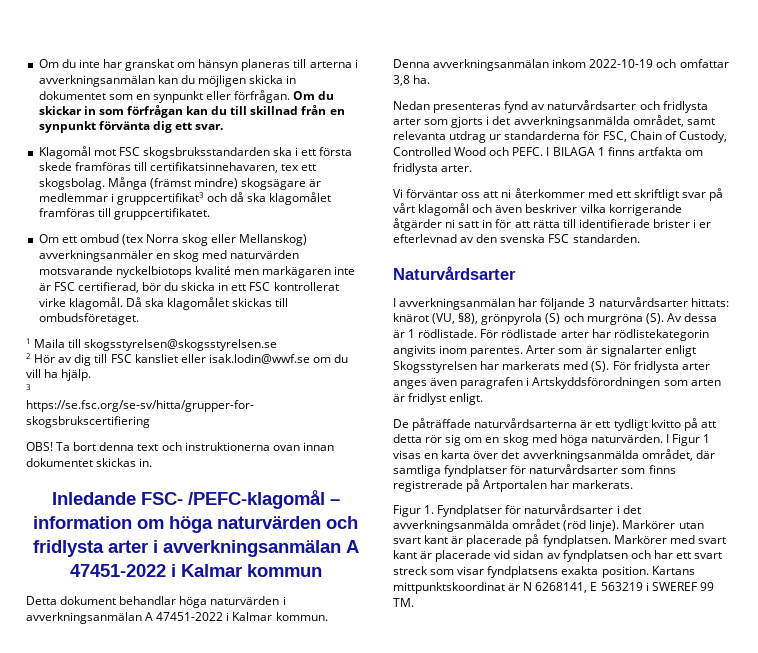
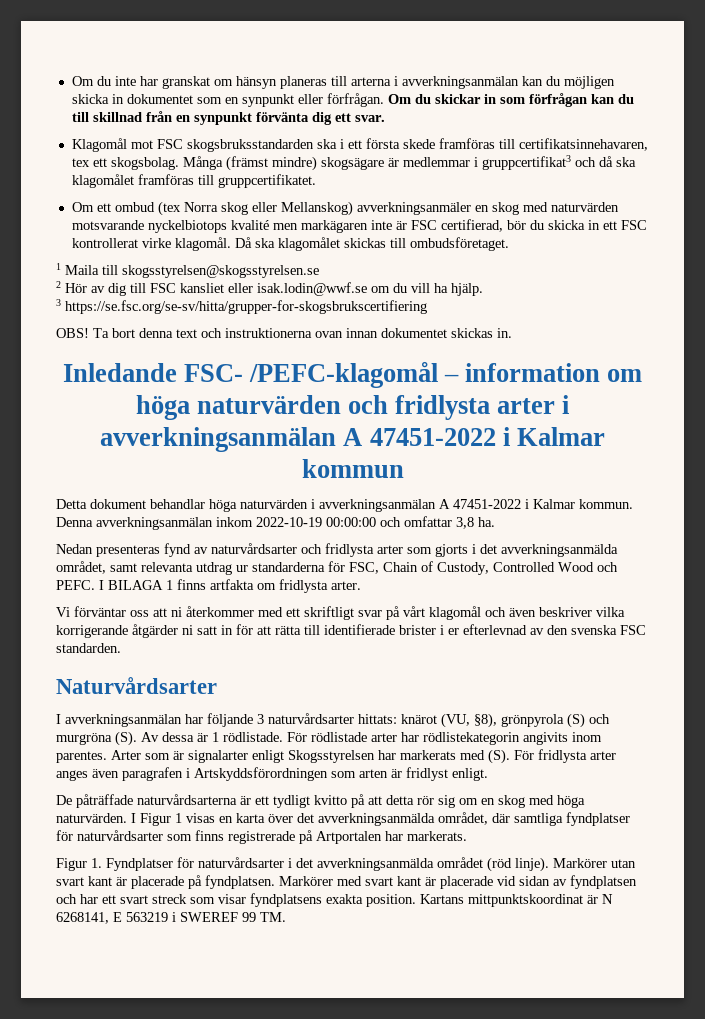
- Denna avverkningsanmälan inkom 2022-10-19 och omfattar 3,8 ha.
+ Denna avverkningsanmälan inkom 2022-10-19 00:00:00 och omfattar 3,8 ha.

